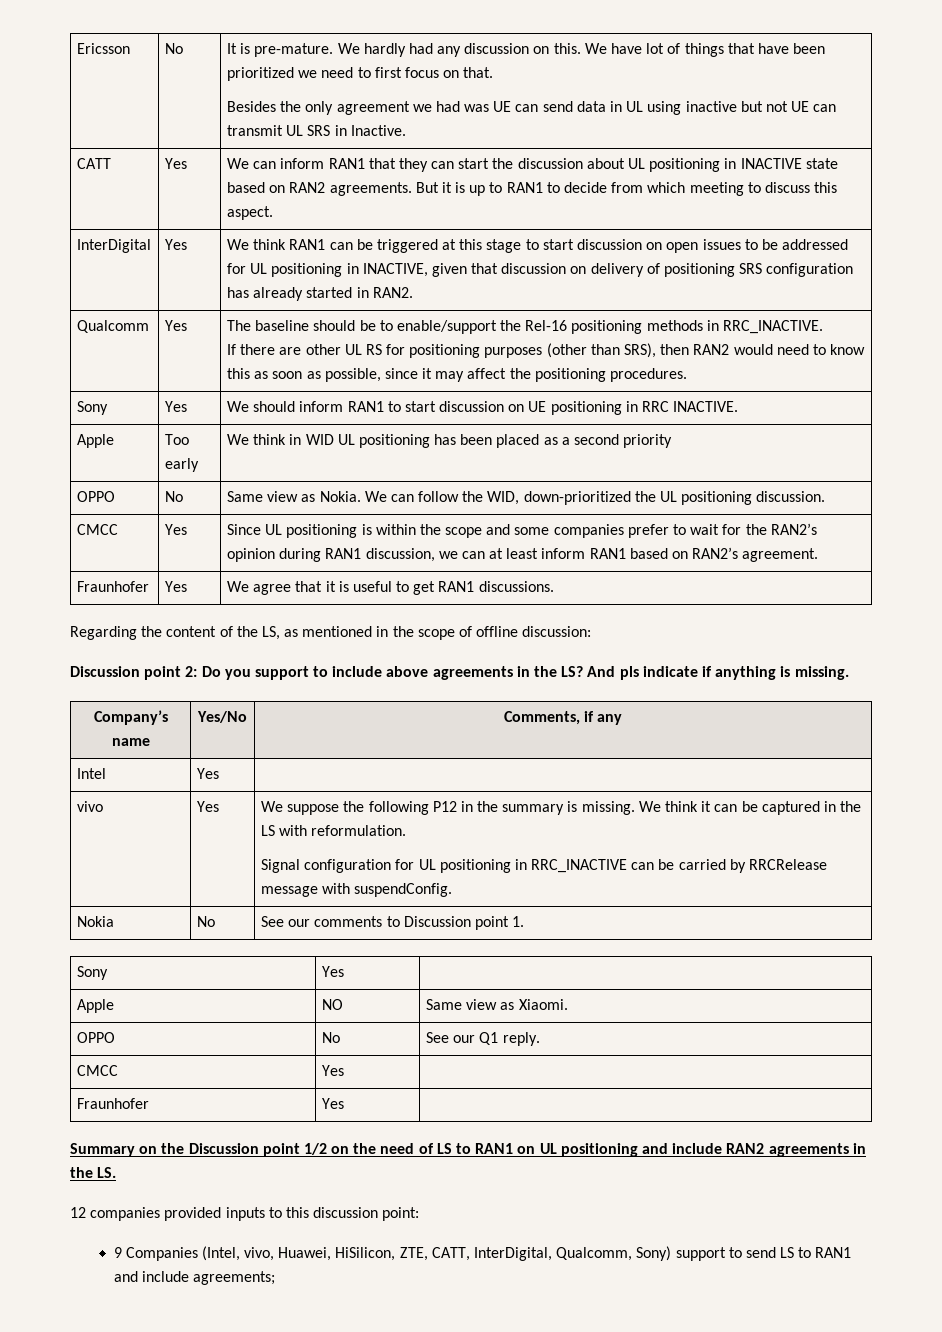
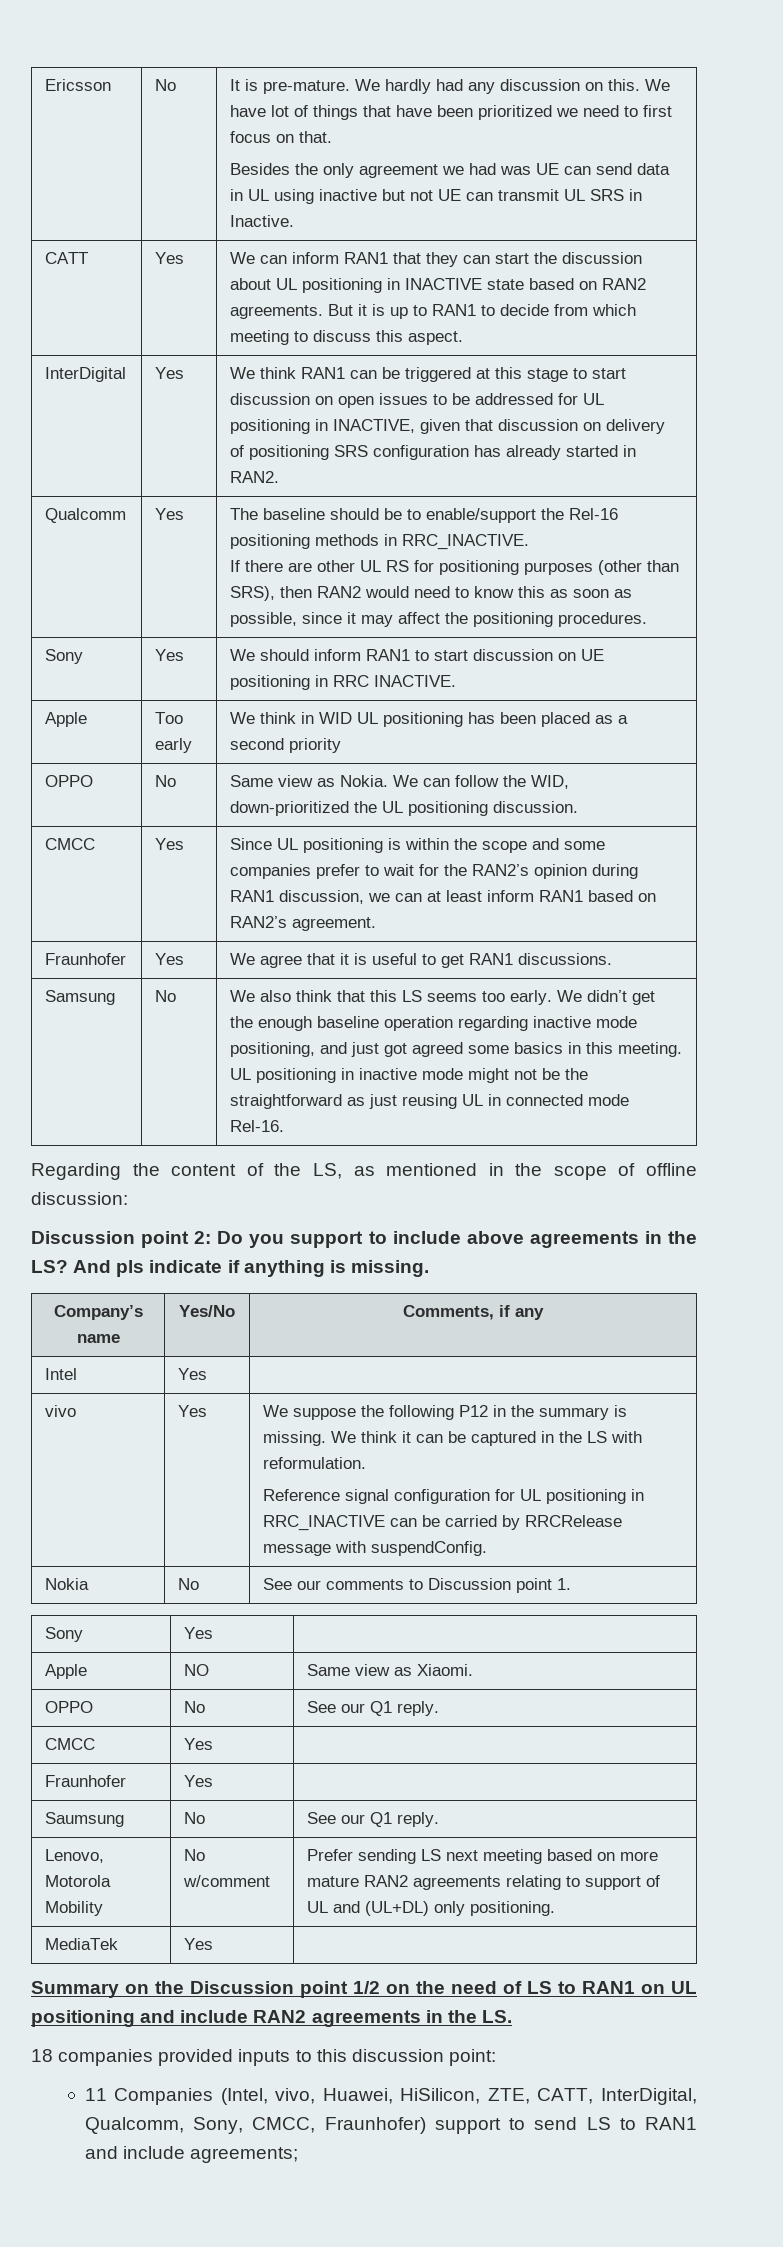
+ Samsung | No | We also think that this LS seems too early. We didn’t get the enough baseline operation regarding inactive mode positioning, and just got agreed some basics in this meeting. UL positioning in inactive mode might not be the straightforward as just reusing UL in connected mode Rel-16.
  vivo | Yes | We suppose the following P12 in the summary is missing. We think it can be captured in the LS with reformulation.
- Signal configuration for UL positioning in RRC_INACTIVE can be carried by RRCRelease message with suspendConfig.
+ Reference signal configuration for UL positioning in RRC_INACTIVE can be carried by RRCRelease message with suspendConfig.
+ Saumsung | No | See our Q1 reply.
+ Lenovo, Motorola Mobility | No w/comment | Prefer sending LS next meeting based on more mature RAN2 agreements relating to support of UL and (UL+DL) only positioning.
+ MediaTek | Yes |
- 12 companies provided inputs to this discussion point:
+ 18 companies provided inputs to this discussion point:
- 9 Companies (Intel, vivo, Huawei, HiSilicon, ZTE, CATT, InterDigital, Qualcomm, Sony) support to send LS to RAN1 and include agreements;
+ 11 Companies (Intel, vivo, Huawei, HiSilicon, ZTE, CATT, InterDigital, Qualcomm, Sony, CMCC, Fraunhofer) support to send LS to RAN1 and include agreements;

